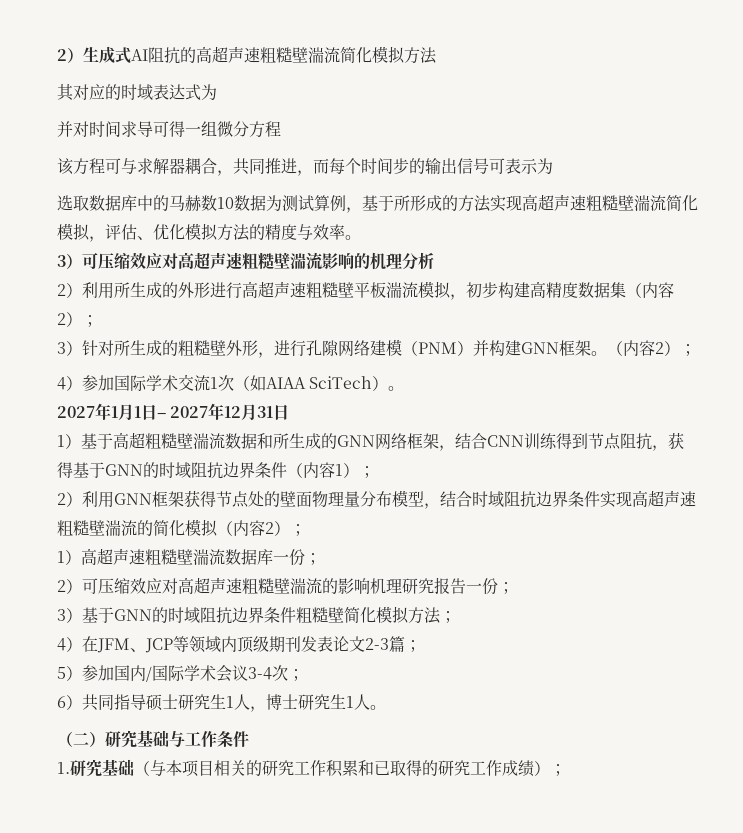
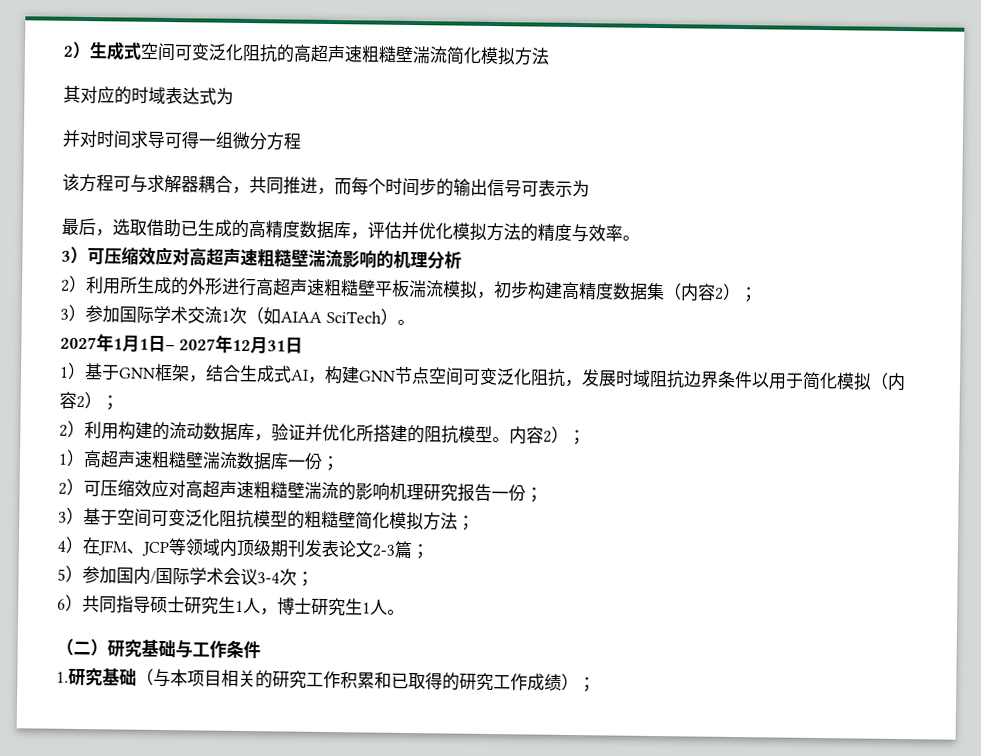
- 2）生成式AI阻抗的高超声速粗糙壁湍流简化模拟方法
+ 2）生成式空间可变泛化阻抗的高超声速粗糙壁湍流简化模拟方法
- 选取数据库中的马赫数10数据为测试算例，基于所形成的方法实现高超声速粗糙壁湍流简化模拟，评估、优化模拟方法的精度与效率。
+ 最后，选取借助已生成的高精度数据库，评估并优化模拟方法的精度与效率。
- 3）针对所生成的粗糙壁外形，进行孔隙网络建模（PNM）并构建GNN框架。（内容2）；
- 4）参加国际学术交流1次（如AIAA SciTech）。
+ 3）参加国际学术交流1次（如AIAA SciTech）。
- 1）基于高超粗糙壁湍流数据和所生成的GNN网络框架，结合CNN训练得到节点阻抗，获得基于GNN的时域阻抗边界条件（内容1）；
- 2）利用GNN框架获得节点处的壁面物理量分布模型，结合时域阻抗边界条件实现高超声速粗糙壁湍流的简化模拟（内容2）；
+ 1）基于GNN框架，结合生成式AI，构建GNN节点空间可变泛化阻抗，发展时域阻抗边界条件以用于简化模拟（内容2）；
+ 2）利用构建的流动数据库，验证并优化所搭建的阻抗模型。内容2）；
- 3）基于GNN的时域阻抗边界条件粗糙壁简化模拟方法；
+ 3）基于空间可变泛化阻抗模型的粗糙壁简化模拟方法；

